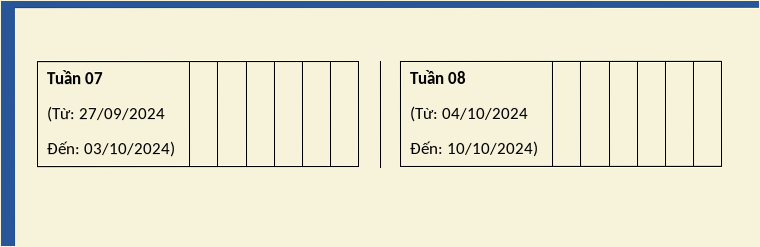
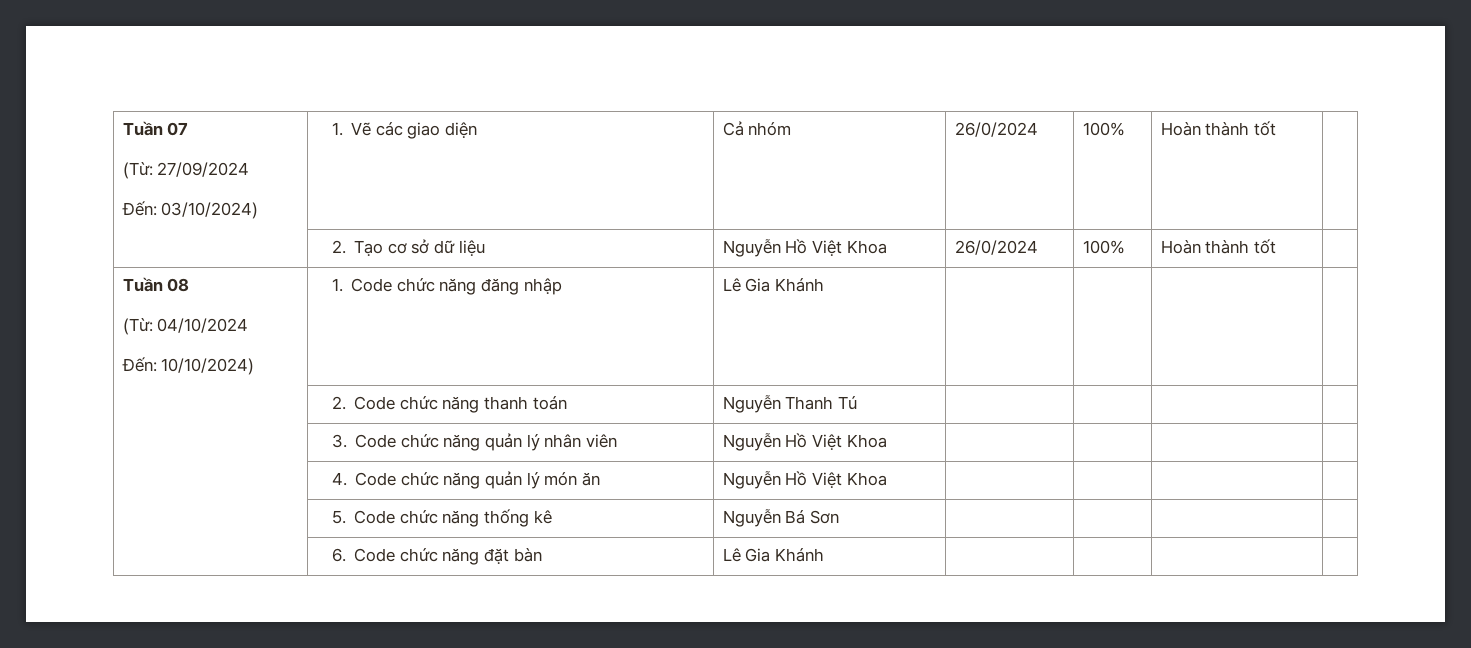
  Tuần 07
  (Từ: 27/09/2024
- Đến: 03/10/2024) | | | | | |
+ Đến: 03/10/2024) | 1. Vẽ các giao diện | Cả nhóm | 26/0/2024 | 100% | Hoàn thành tốt |
+ | 2. Tạo cơ sở dữ liệu | Nguyễn Hồ Việt Khoa | 26/0/2024 | 100% | Hoàn thành tốt |
  Tuần 08
  (Từ: 04/10/2024
- Đến: 10/10/2024) | | | | | |
+ Đến: 10/10/2024) | 1. Code chức năng đăng nhập | Lê Gia Khánh | | | |
+ | 2. Code chức năng thanh toán | Nguyễn Thanh Tú | | | |
+ | 3. Code chức năng quản lý nhân viên | Nguyễn Hồ Việt Khoa | | | |
+ | 4. Code chức năng quản lý món ăn | Nguyễn Hồ Việt Khoa | | | |
+ | 5. Code chức năng thống kê | Nguyễn Bá Sơn | | | |
+ | 6. Code chức năng đặt bàn | Lê Gia Khánh | | | |

